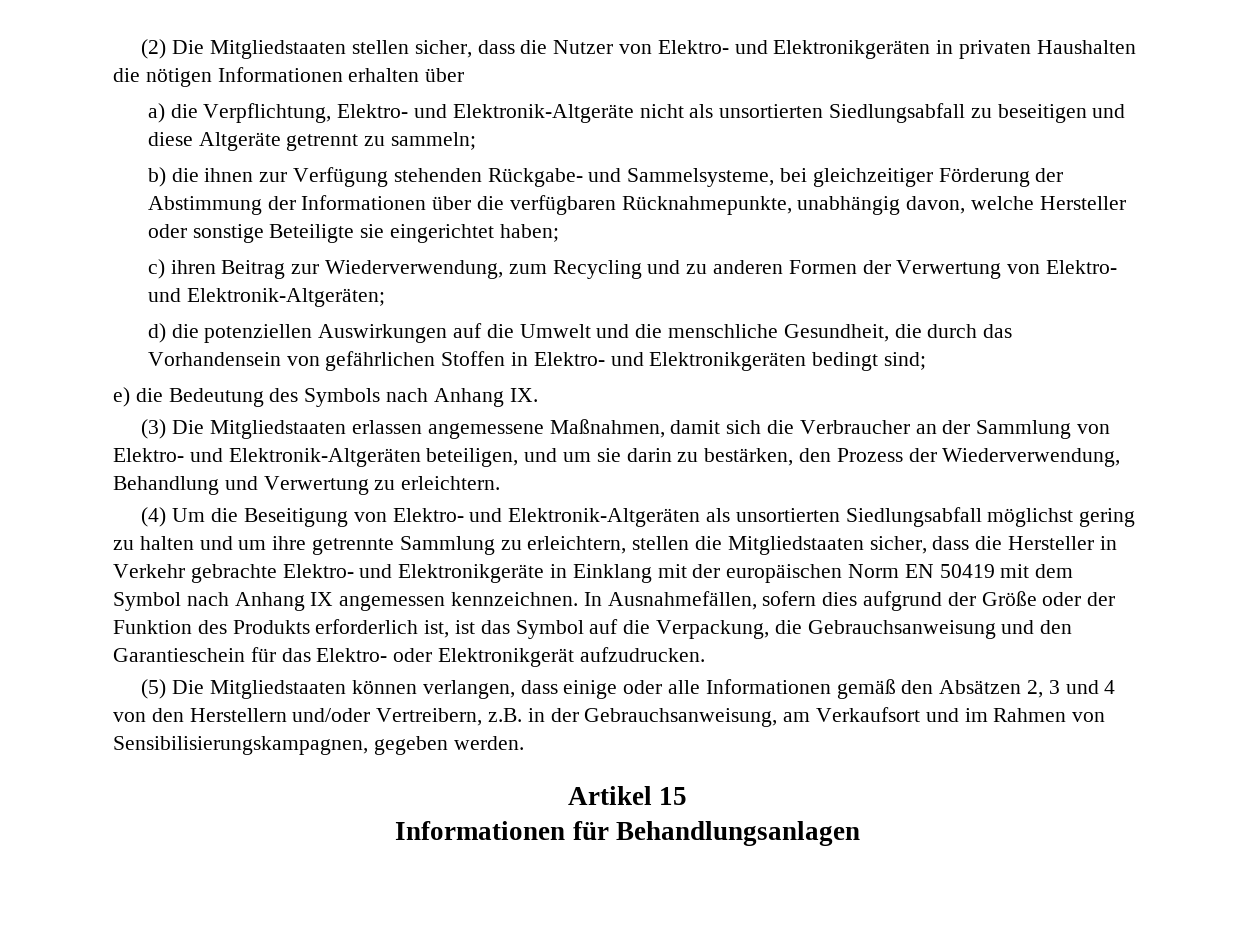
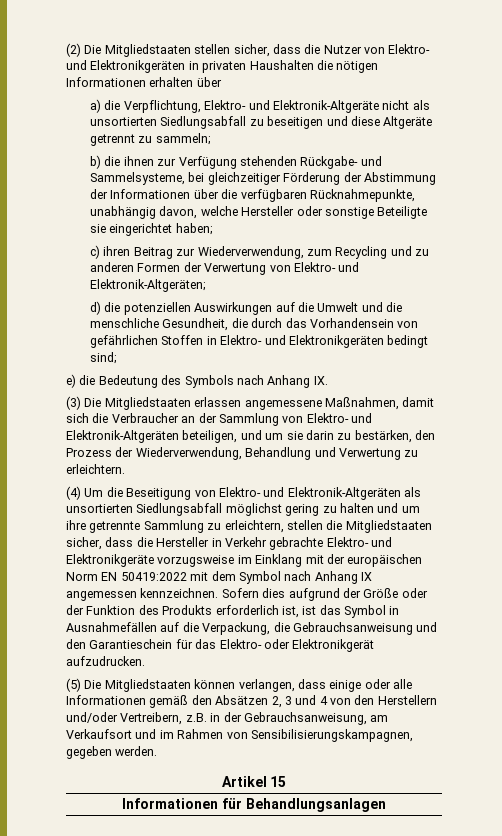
- (4) Um die Beseitigung von Elektro- und Elektronik-Altgeräten als unsortierten Siedlungsabfall möglichst gering zu halten und um ihre getrennte Sammlung zu erleichtern, stellen die Mitgliedstaaten sicher, dass die Hersteller in Verkehr gebrachte Elektro- und Elektronikgeräte in Einklang mit der europäischen Norm EN 50419 mit dem Symbol nach Anhang IX angemessen kennzeichnen.
+ (4) Um die Beseitigung von Elektro- und Elektronik-Altgeräten als unsortierten Siedlungsabfall möglichst gering zu halten und um ihre getrennte Sammlung zu erleichtern, stellen die Mitgliedstaaten sicher, dass die Hersteller in Verkehr gebrachte Elektro- und Elektronikgeräte vorzugsweise im Einklang mit der europäischen Norm EN 50419:2022 mit dem Symbol nach Anhang IX angemessen kennzeichnen.
- In Ausnahmefällen, sofern dies aufgrund der Größe oder der Funktion des Produkts erforderlich ist, ist das Symbol auf die Verpackung, die Gebrauchsanweisung und den Garantieschein für das Elektro- oder Elektronikgerät aufzudrucken.
+ Sofern dies aufgrund der Größe oder der Funktion des Produkts erforderlich ist, ist das Symbol in Ausnahmefällen auf die Verpackung, die Gebrauchsanweisung und den Garantieschein für das Elektro- oder Elektronikgerät aufzudrucken.

